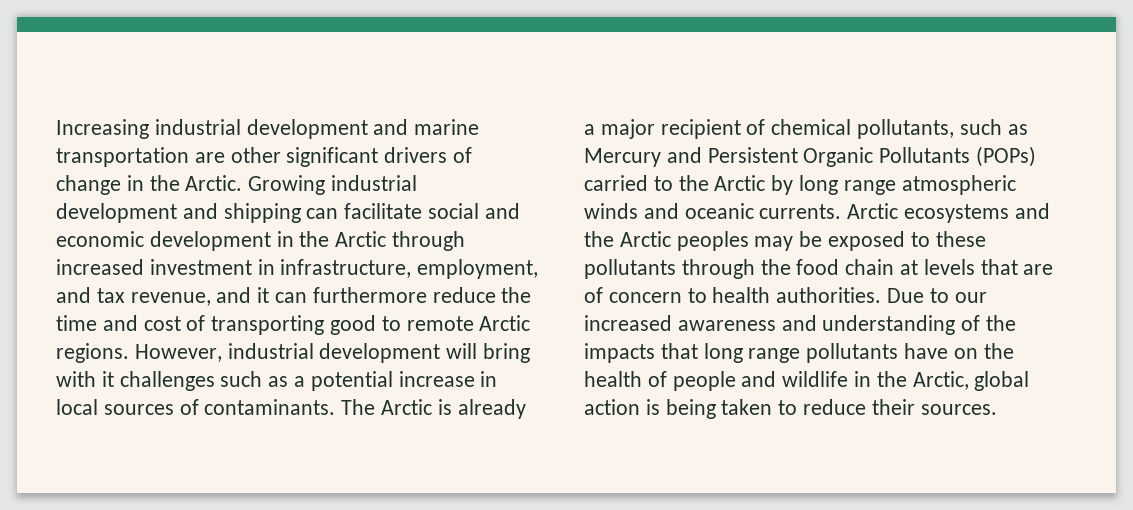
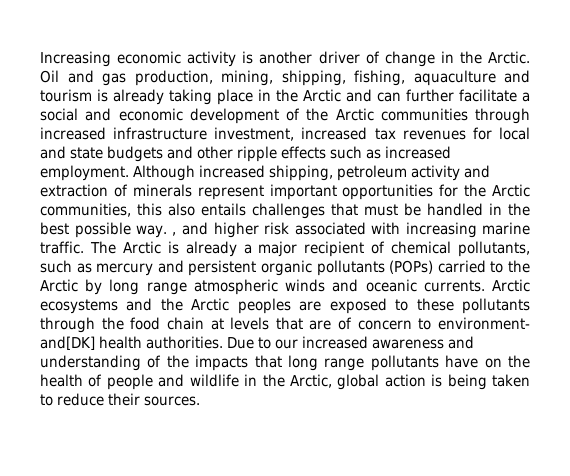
- Increasing industrial development and marine transportation are other significant drivers of change in the Arctic.
+ Increasing economic activity is another driver of change in the Arctic.
- Growing industrial development and shipping can facilitate social and economic development in the Arctic through increased investment in infrastructure, employment, and tax revenue, and it can furthermore reduce the time and cost of transporting good to remote Arctic regions. However, industrial development will bring with it challenges such as a potential increase in local sources of contaminants.
+ Oil and gas production, mining, shipping, fishing, aquaculture and tourism is already taking place in the Arctic and can further facilitate a social and economic development of the Arctic communities through increased infrastructure investment, increased tax revenues for local and state budgets and other ripple effects such as increased employment. Although increased shipping, petroleum activity and extraction of minerals represent important opportunities for the Arctic communities, this also entails challenges that must be handled in the best possible way. , and higher risk associated with increasing marine traffic.
- The Arctic is already a major recipient of chemical pollutants, such as Mercury and Persistent Organic Pollutants (POPs) carried to the Arctic by long range atmospheric winds and oceanic currents.
+ The Arctic is already a major recipient of chemical pollutants, such as mercury and persistent organic pollutants (POPs) carried to the Arctic by long range atmospheric winds and oceanic currents.
- Arctic ecosystems and the Arctic peoples may be exposed to these pollutants through the food chain at levels that are of concern to health authorities.
+ Arctic ecosystems and the Arctic peoples are exposed to these pollutants through the food chain at levels that are of concern to environment- and[DK] health authorities.

